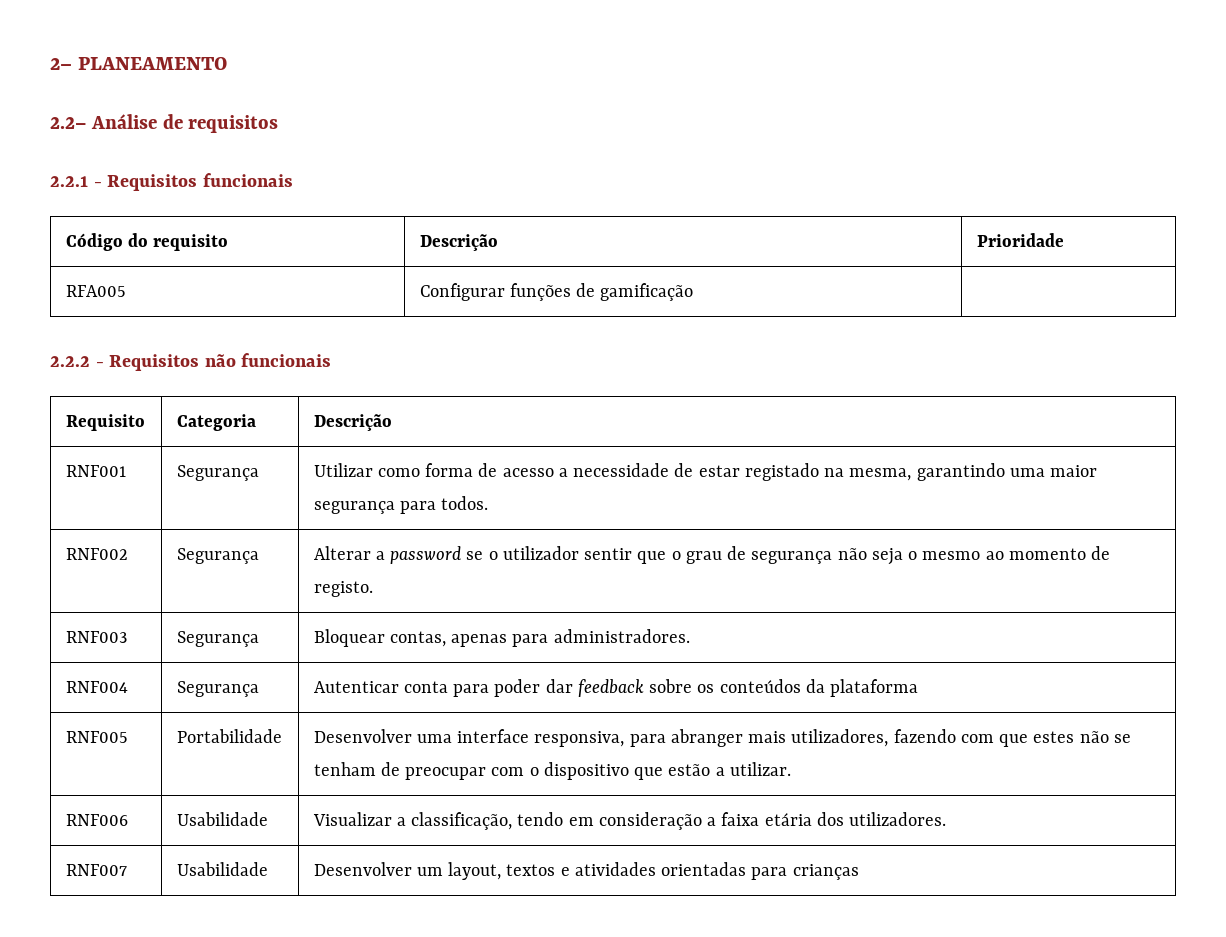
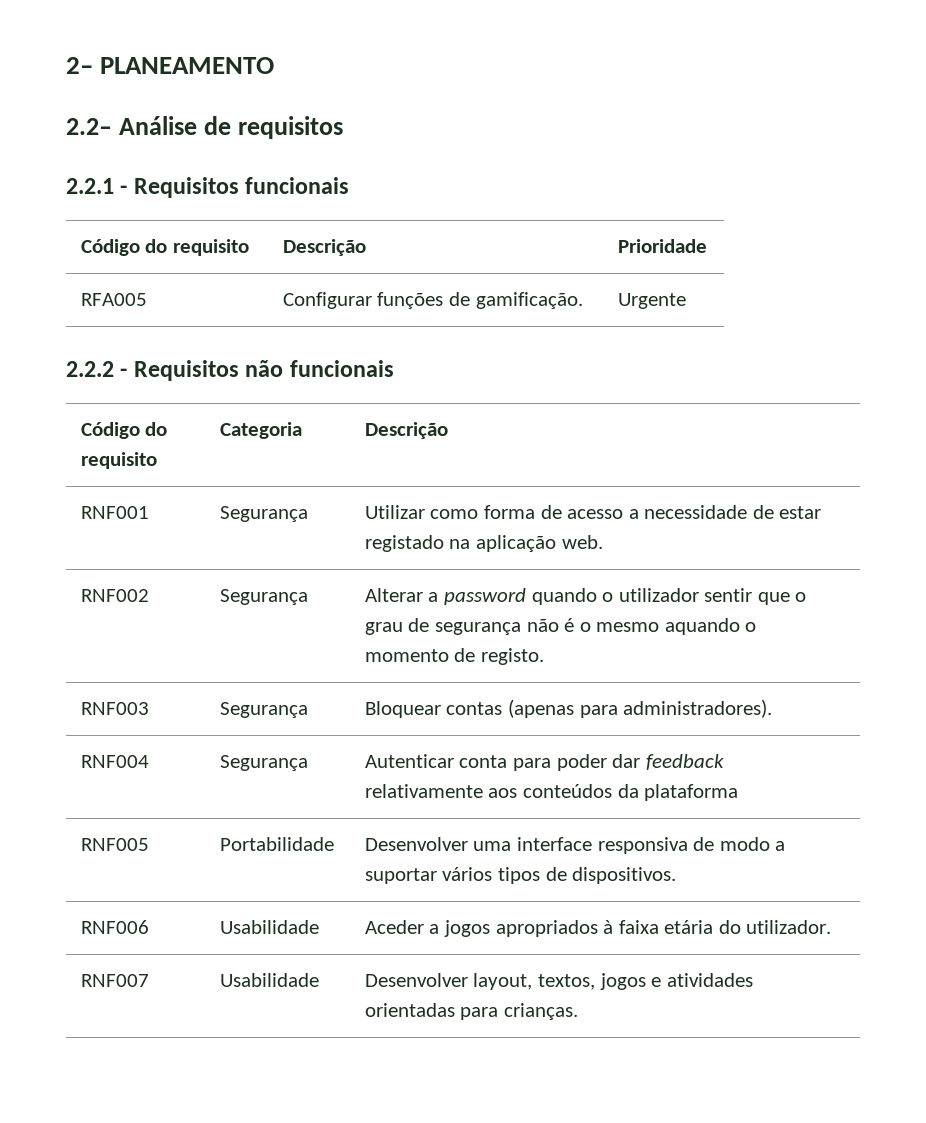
- RFA005 | Configurar funções de gamificação |
+ RFA005 | Configurar funções de gamificação. | Urgente
- Requisito | Categoria | Descrição
+ Código do requisito | Categoria | Descrição
- RNF001 | Segurança | Utilizar como forma de acesso a necessidade de estar registado na mesma, garantindo uma maior segurança para todos.
+ RNF001 | Segurança | Utilizar como forma de acesso a necessidade de estar registado na aplicação web.
- RNF002 | Segurança | Alterar a password se o utilizador sentir que o grau de segurança não seja o mesmo ao momento de registo.
+ RNF002 | Segurança | Alterar a password quando o utilizador sentir que o grau de segurança não é o mesmo aquando o momento de registo.
- RNF003 | Segurança | Bloquear contas, apenas para administradores.
+ RNF003 | Segurança | Bloquear contas (apenas para administradores).
- RNF004 | Segurança | Autenticar conta para poder dar feedback sobre os conteúdos da plataforma
+ RNF004 | Segurança | Autenticar conta para poder dar feedback relativamente aos conteúdos da plataforma
- RNF005 | Portabilidade | Desenvolver uma interface responsiva, para abranger mais utilizadores, fazendo com que estes não se tenham de preocupar com o dispositivo que estão a utilizar.
- RNF006 | Usabilidade | Visualizar a classificação, tendo em consideração a faixa etária dos utilizadores.
+ RNF005 | Portabilidade | Desenvolver uma interface responsiva de modo a suportar vários tipos de dispositivos.
+ RNF006 | Usabilidade | Aceder a jogos apropriados à faixa etária do utilizador.
- RNF007 | Usabilidade | Desenvolver um layout, textos e atividades orientadas para crianças
+ RNF007 | Usabilidade | Desenvolver layout, textos, jogos e atividades orientadas para crianças.

